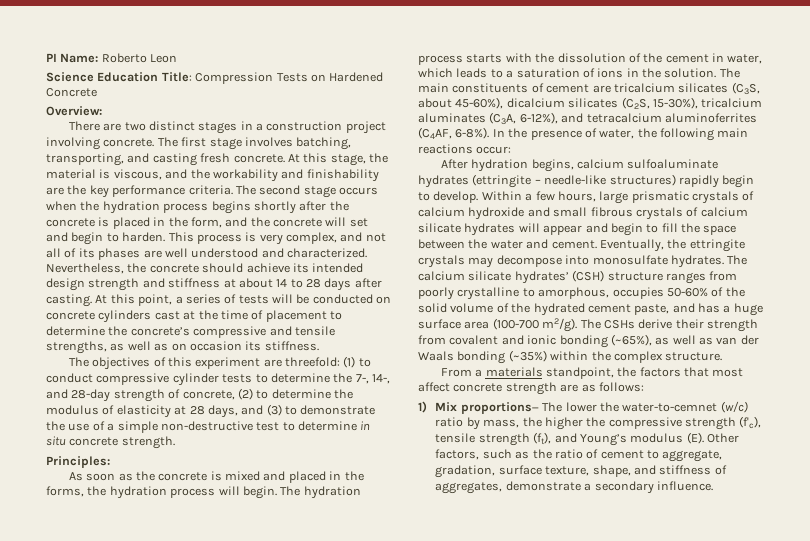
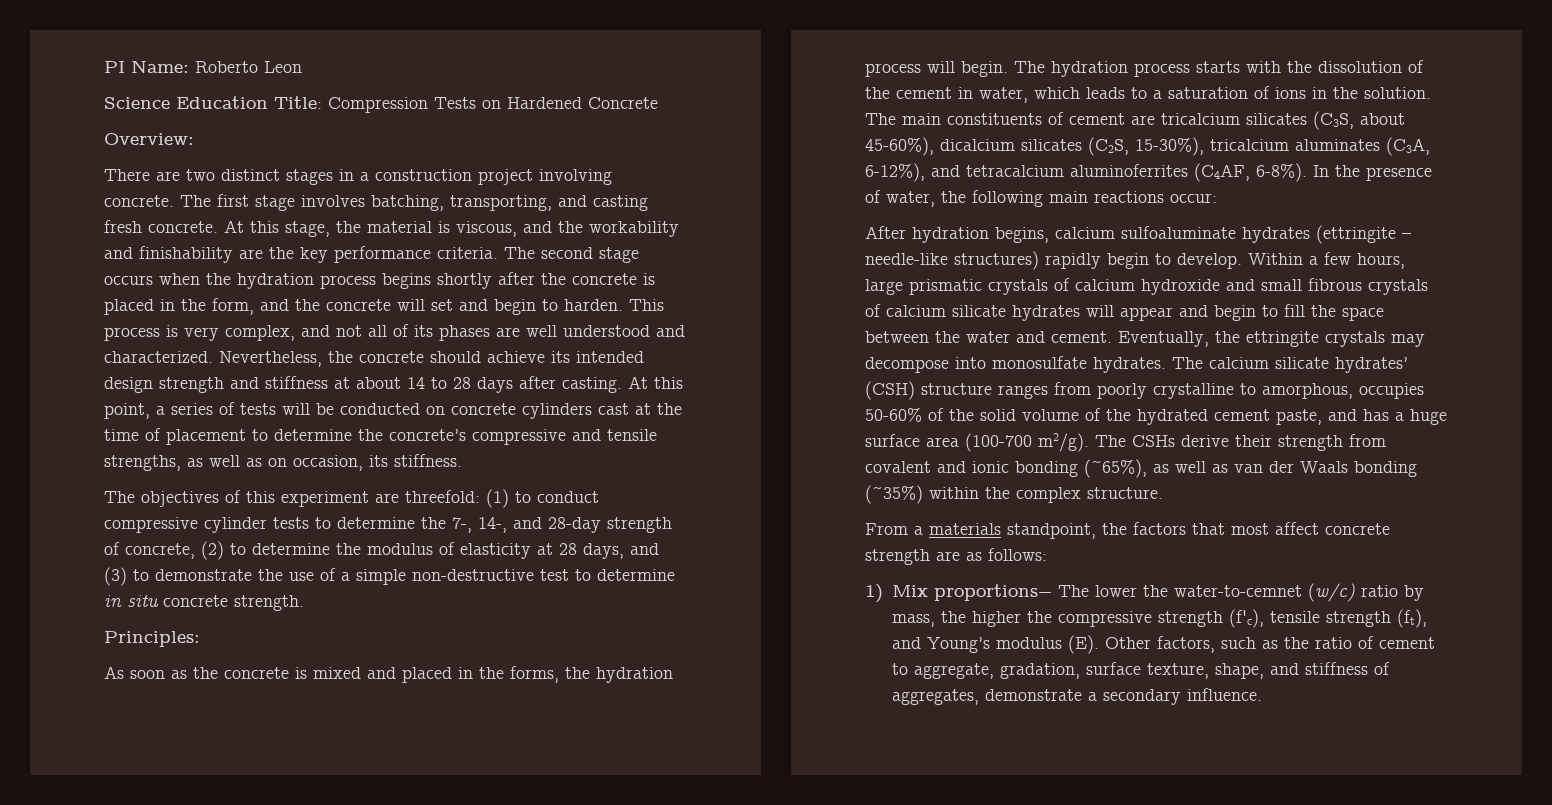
- At this point, a series of tests will be conducted on concrete cylinders cast at the time of placement to determine the concrete’s compressive and tensile strengths, as well as on occasion its stiffness.
+ At this point, a series of tests will be conducted on concrete cylinders cast at the time of placement to determine the concrete’s compressive and tensile strengths, as well as on occasion, its stiffness.

